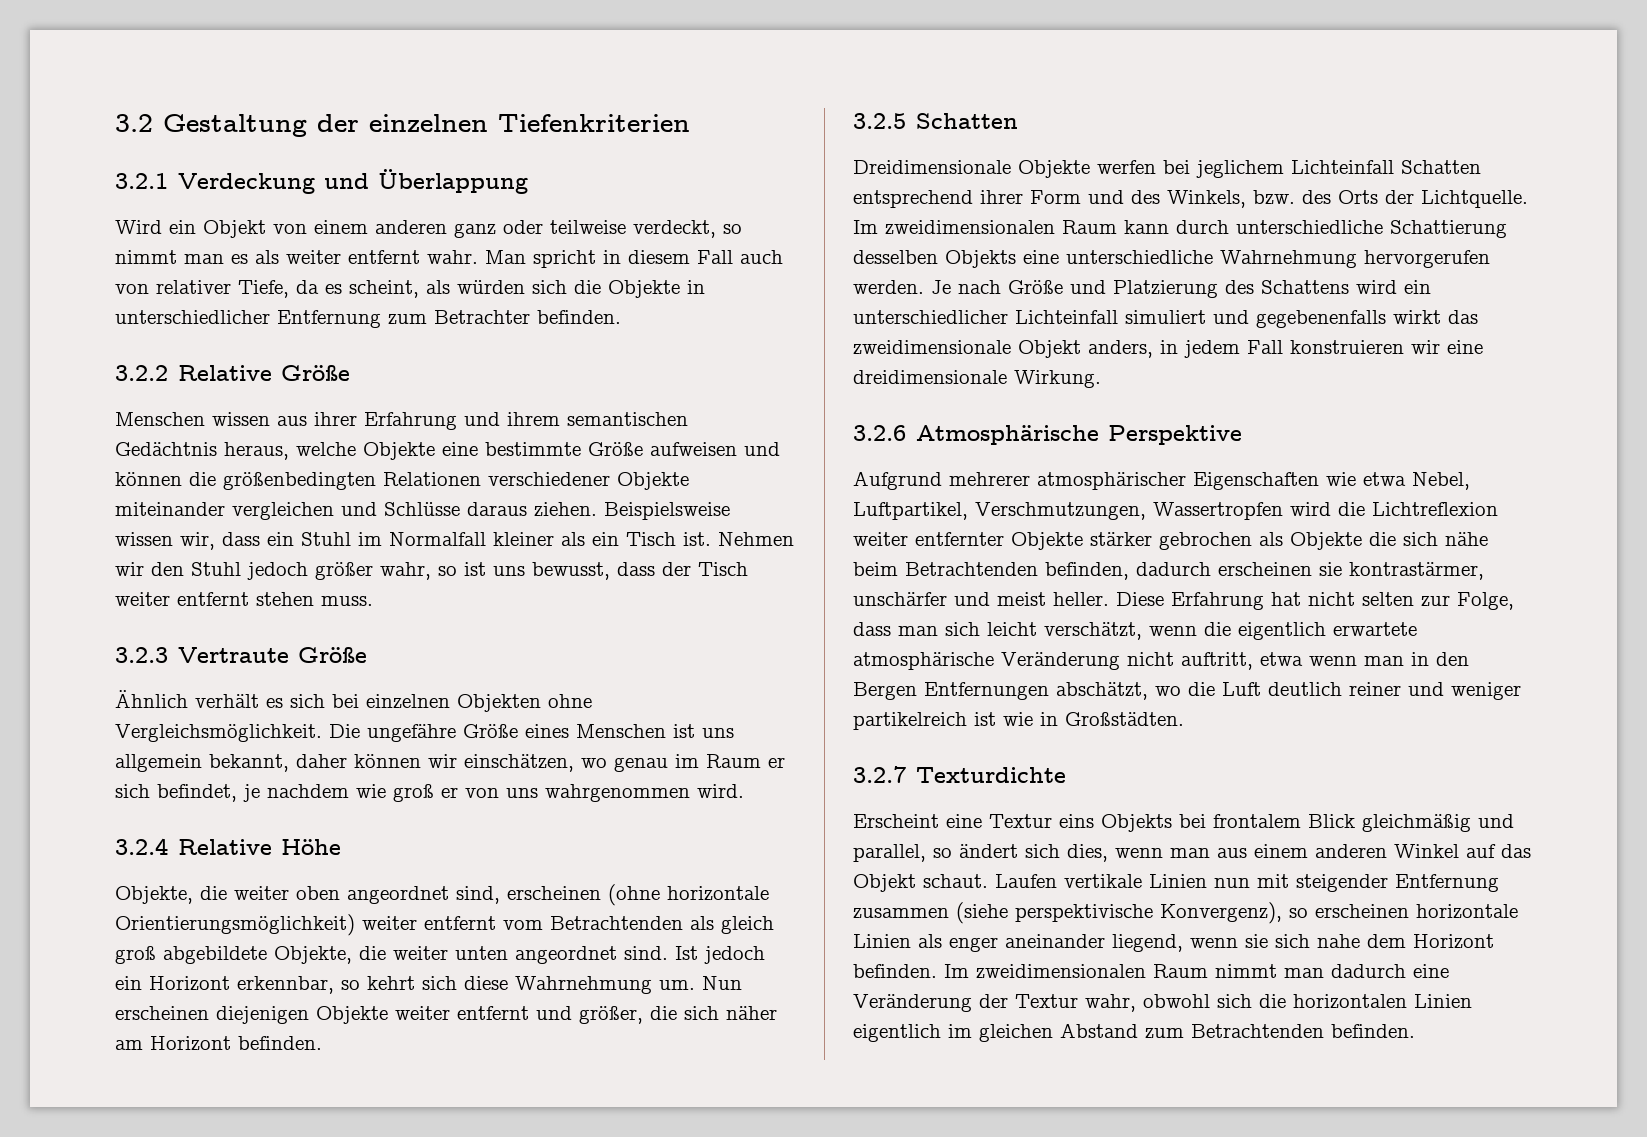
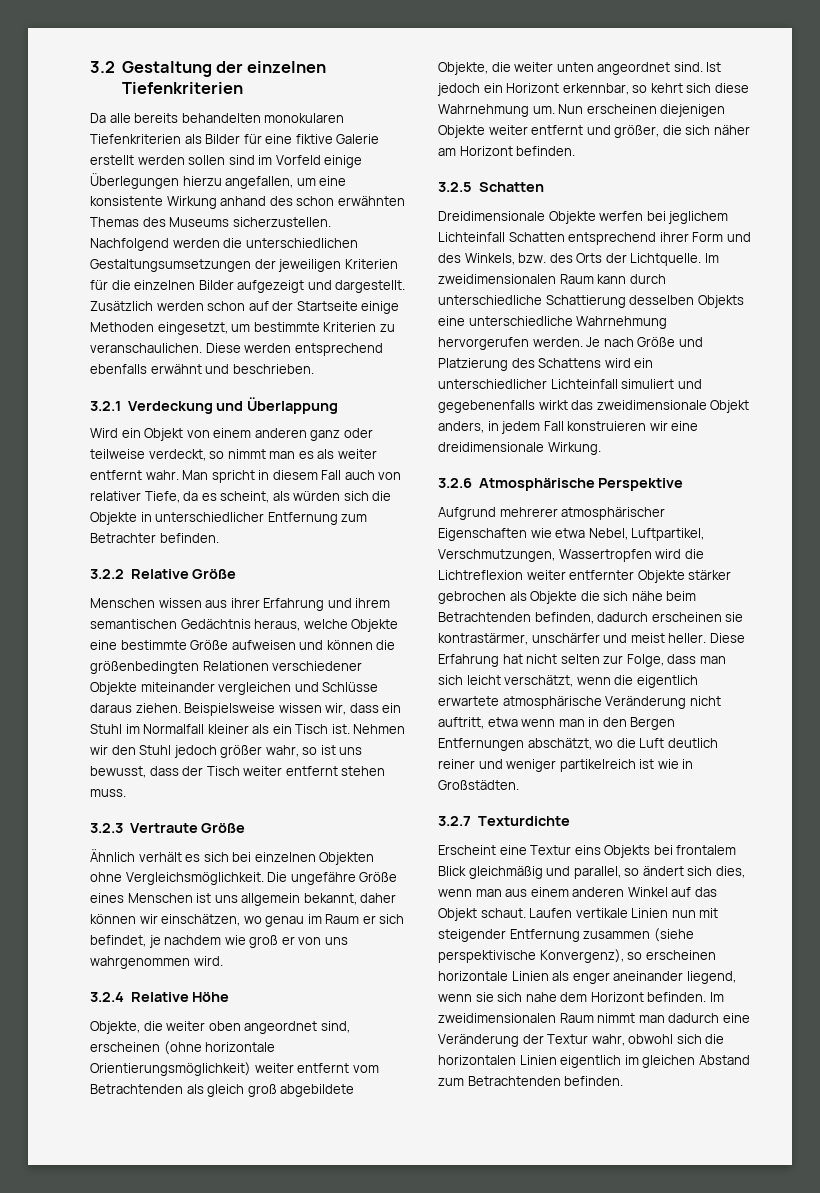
+ Da alle bereits behandelten monokularen Tiefenkriterien als Bilder für eine fiktive Galerie erstellt werden sollen sind im Vorfeld einige Überlegungen hierzu angefallen, um eine konsistente Wirkung anhand des schon erwähnten Themas des Museums sicherzustellen. Nachfolgend werden die unterschiedlichen Gestaltungsumsetzungen der jeweiligen Kriterien für die einzelnen Bilder aufgezeigt und dargestellt. Zusätzlich werden schon auf der Startseite einige Methoden eingesetzt, um bestimmte Kriterien zu veranschaulichen. Diese werden entsprechend ebenfalls erwähnt und beschrieben.

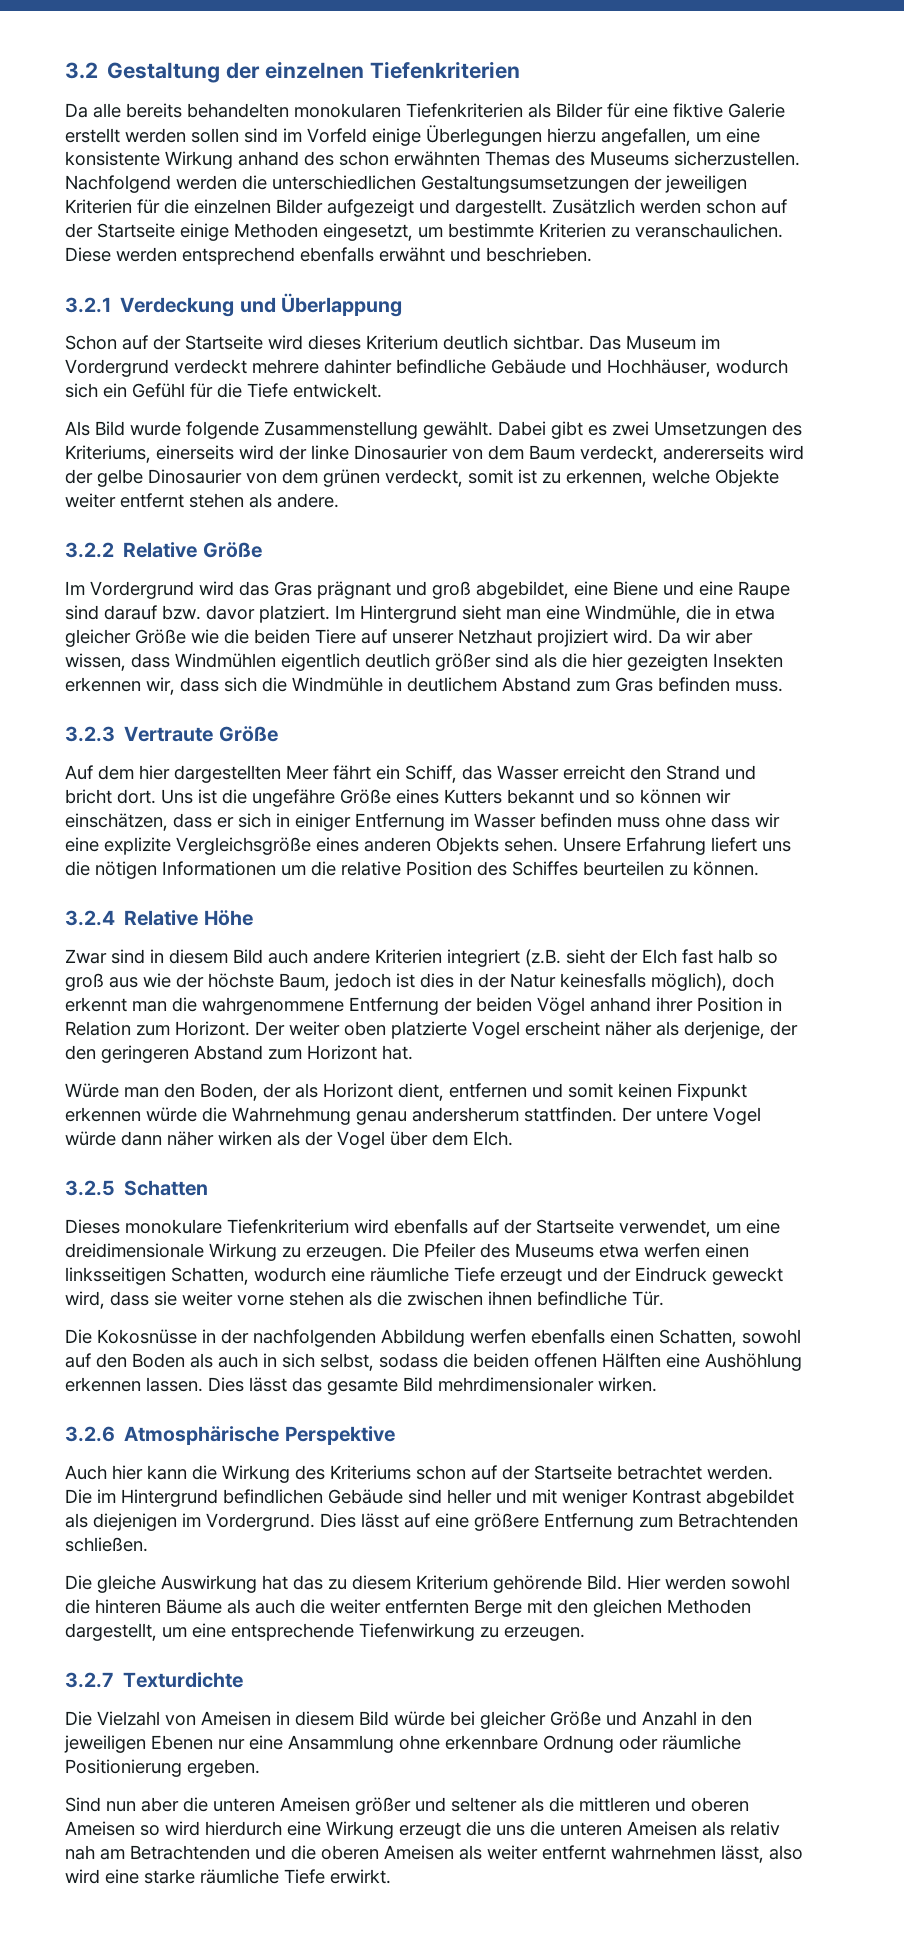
- Wird ein Objekt von einem anderen ganz oder teilweise verdeckt, so nimmt man es als weiter entfernt wahr. Man spricht in diesem Fall auch von relativer Tiefe, da es scheint, als würden sich die Objekte in unterschiedlicher Entfernung zum Betrachter befinden.
+ Schon auf der Startseite wird dieses Kriterium deutlich sichtbar. Das Museum im Vordergrund verdeckt mehrere dahinter befindliche Gebäude und Hochhäuser, wodurch sich ein Gefühl für die Tiefe entwickelt.
+ Als Bild wurde folgende Zusammenstellung gewählt. Dabei gibt es zwei Umsetzungen des Kriteriums, einerseits wird der linke Dinosaurier von dem Baum verdeckt, andererseits wird der gelbe Dinosaurier von dem grünen verdeckt, somit ist zu erkennen, welche Objekte weiter entfernt stehen als andere.
  3.2.2 Relative Größe
- Menschen wissen aus ihrer Erfahrung und ihrem semantischen Gedächtnis heraus, welche Objekte eine bestimmte Größe aufweisen und können die größenbedingten Relationen verschiedener Objekte miteinander vergleichen und Schlüsse daraus ziehen. Beispielsweise wissen wir, dass ein Stuhl im Normalfall kleiner als ein Tisch ist. Nehmen wir den Stuhl jedoch größer wahr, so ist uns bewusst, dass der Tisch weiter entfernt stehen muss.
+ Im Vordergrund wird das Gras prägnant und groß abgebildet, eine Biene und eine Raupe sind darauf bzw. davor platziert. Im Hintergrund sieht man eine Windmühle, die in etwa gleicher Größe wie die beiden Tiere auf unserer Netzhaut projiziert wird. Da wir aber wissen, dass Windmühlen eigentlich deutlich größer sind als die hier gezeigten Insekten erkennen wir, dass sich die Windmühle in deutlichem Abstand zum Gras befinden muss.
  3.2.3 Vertraute Größe
- Ähnlich verhält es sich bei einzelnen Objekten ohne Vergleichsmöglichkeit. Die ungefähre Größe eines Menschen ist uns allgemein bekannt, daher können wir einschätzen, wo genau im Raum er sich befindet, je nachdem wie groß er von uns wahrgenommen wird.
+ Auf dem hier dargestellten Meer fährt ein Schiff, das Wasser erreicht den Strand und bricht dort. Uns ist die ungefähre Größe eines Kutters bekannt und so können wir einschätzen, dass er sich in einiger Entfernung im Wasser befinden muss ohne dass wir eine explizite Vergleichsgröße eines anderen Objekts sehen. Unsere Erfahrung liefert uns die nötigen Informationen um die relative Position des Schiffes beurteilen zu können.
  3.2.4 Relative Höhe
- Objekte, die weiter oben angeordnet sind, erscheinen (ohne horizontale Orientierungsmöglichkeit) weiter entfernt vom Betrachtenden als gleich groß abgebildete Objekte, die weiter unten angeordnet sind. Ist jedoch ein Horizont erkennbar, so kehrt sich diese Wahrnehmung um. Nun erscheinen diejenigen Objekte weiter entfernt und größer, die sich näher am Horizont befinden.
+ Zwar sind in diesem Bild auch andere Kriterien integriert (z.B. sieht der Elch fast halb so groß aus wie der höchste Baum, jedoch ist dies in der Natur keinesfalls möglich), doch erkennt man die wahrgenommene Entfernung der beiden Vögel anhand ihrer Position in Relation zum Horizont. Der weiter oben platzierte Vogel erscheint näher als derjenige, der den geringeren Abstand zum Horizont hat.
+ Würde man den Boden, der als Horizont dient, entfernen und somit keinen Fixpunkt erkennen würde die Wahrnehmung genau andersherum stattfinden. Der untere Vogel würde dann näher wirken als der Vogel über dem Elch.
  3.2.5 Schatten
- Dreidimensionale Objekte werfen bei jeglichem Lichteinfall Schatten entsprechend ihrer Form und des Winkels, bzw. des Orts der Lichtquelle. Im zweidimensionalen Raum kann durch unterschiedliche Schattierung desselben Objekts eine unterschiedliche Wahrnehmung hervorgerufen werden. Je nach Größe und Platzierung des Schattens wird ein unterschiedlicher Lichteinfall simuliert und gegebenenfalls wirkt das zweidimensionale Objekt anders, in jedem Fall konstruieren wir eine dreidimensionale Wirkung.
+ Dieses monokulare Tiefenkriterium wird ebenfalls auf der Startseite verwendet, um eine dreidimensionale Wirkung zu erzeugen. Die Pfeiler des Museums etwa werfen einen linksseitigen Schatten, wodurch eine räumliche Tiefe erzeugt und der Eindruck geweckt wird, dass sie weiter vorne stehen als die zwischen ihnen befindliche Tür.
+ Die Kokosnüsse in der nachfolgenden Abbildung werfen ebenfalls einen Schatten, sowohl auf den Boden als auch in sich selbst, sodass die beiden offenen Hälften eine Aushöhlung erkennen lassen. Dies lässt das gesamte Bild mehrdimensionaler wirken.
  3.2.6 Atmosphärische Perspektive
- Aufgrund mehrerer atmosphärischer Eigenschaften wie etwa Nebel, Luftpartikel, Verschmutzungen, Wassertropfen wird die Lichtreflexion weiter entfernter Objekte stärker gebrochen als Objekte die sich nähe beim Betrachtenden befinden, dadurch erscheinen sie kontrastärmer, unschärfer und meist heller. Diese Erfahrung hat nicht selten zur Folge, dass man sich leicht verschätzt, wenn die eigentlich erwartete atmosphärische Veränderung nicht auftritt, etwa wenn man in den Bergen Entfernungen abschätzt, wo die Luft deutlich reiner und weniger partikelreich ist wie in Großstädten.
+ Auch hier kann die Wirkung des Kriteriums schon auf der Startseite betrachtet werden. Die im Hintergrund befindlichen Gebäude sind heller und mit weniger Kontrast abgebildet als diejenigen im Vordergrund. Dies lässt auf eine größere Entfernung zum Betrachtenden schließen.
+ Die gleiche Auswirkung hat das zu diesem Kriterium gehörende Bild. Hier werden sowohl die hinteren Bäume als auch die weiter entfernten Berge mit den gleichen Methoden dargestellt, um eine entsprechende Tiefenwirkung zu erzeugen.
  3.2.7 Texturdichte
- Erscheint eine Textur eins Objekts bei frontalem Blick gleichmäßig und parallel, so ändert sich dies, wenn man aus einem anderen Winkel auf das Objekt schaut. Laufen vertikale Linien nun mit steigender Entfernung zusammen (siehe perspektivische Konvergenz), so erscheinen horizontale Linien als enger aneinander liegend, wenn sie sich nahe dem Horizont befinden. Im zweidimensionalen Raum nimmt man dadurch eine Veränderung der Textur wahr, obwohl sich die horizontalen Linien eigentlich im gleichen Abstand zum Betrachtenden befinden.
+ Die Vielzahl von Ameisen in diesem Bild würde bei gleicher Größe und Anzahl in den jeweiligen Ebenen nur eine Ansammlung ohne erkennbare Ordnung oder räumliche Positionierung ergeben.
+ Sind nun aber die unteren Ameisen größer und seltener als die mittleren und oberen Ameisen so wird hierdurch eine Wirkung erzeugt die uns die unteren Ameisen als relativ nah am Betrachtenden und die oberen Ameisen als weiter entfernt wahrnehmen lässt, also wird eine starke räumliche Tiefe erwirkt.

